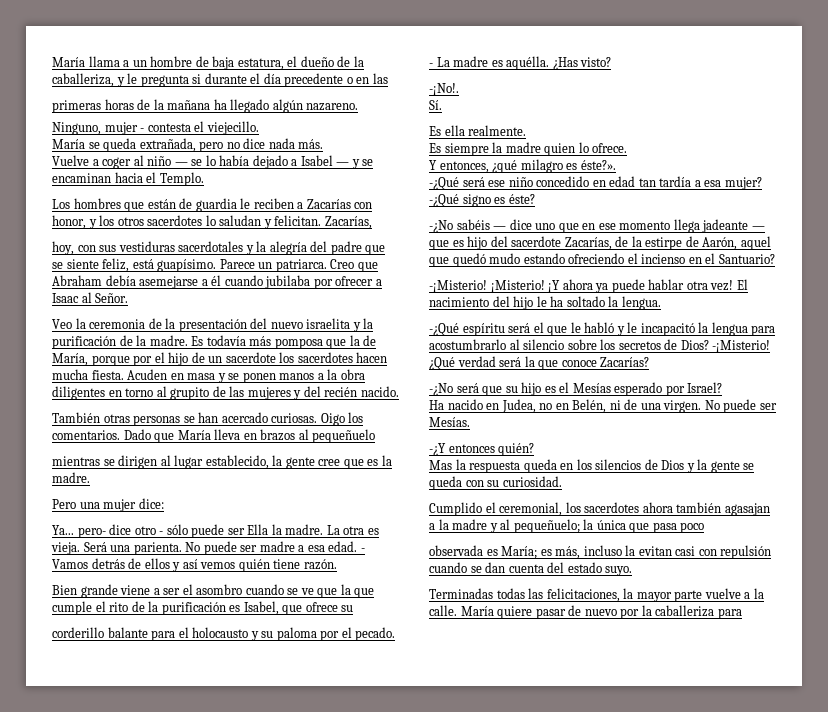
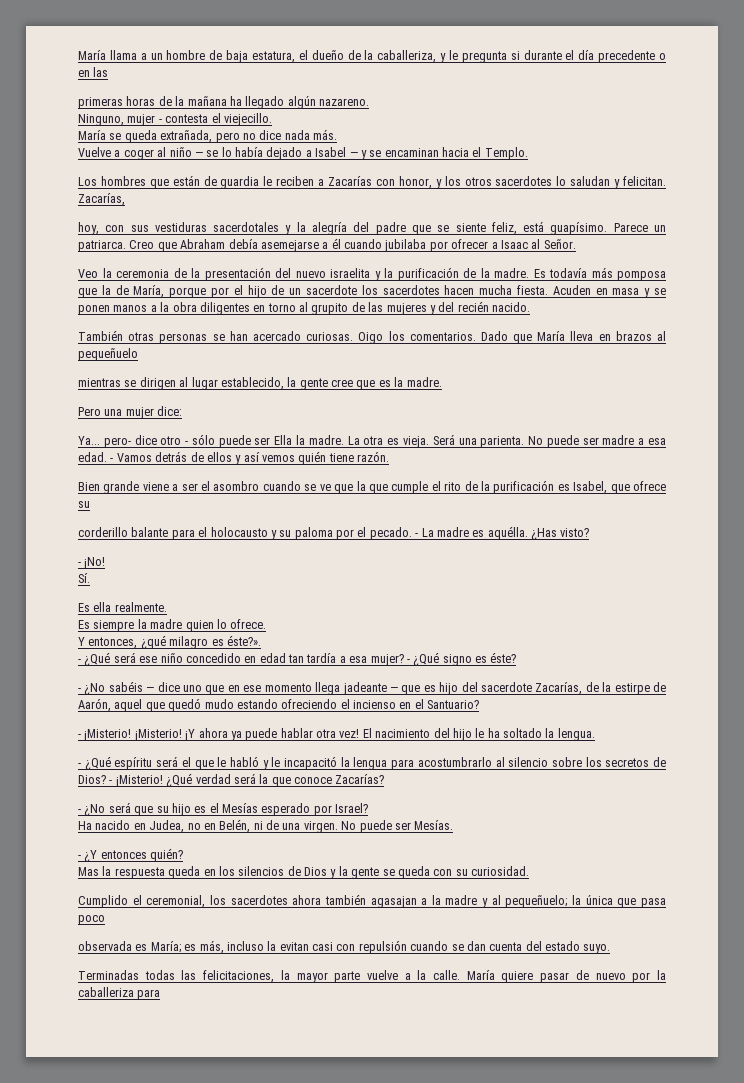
- -¡No!.
+ - ¡No!
- -¿Qué será ese niño concedido en edad tan tardía a esa mujer?
+ - ¿Qué será ese niño concedido en edad tan tardía a esa mujer?
- -¿Qué signo es éste?
+ - ¿Qué signo es éste?
- -¿No sabéis — dice uno que en ese momento llega jadeante — que es hijo del sacerdote Zacarías, de la estirpe de Aarón, aquel que quedó mudo estando ofreciendo el incienso en el Santuario?
- -¡Misterio!
+ - ¿No sabéis — dice uno que en ese momento llega jadeante — que es hijo del sacerdote Zacarías, de la estirpe de Aarón, aquel que quedó mudo estando ofreciendo el incienso en el Santuario?
+ - ¡Misterio!
- -¿Qué espíritu será el que le habló y le incapacitó la lengua para acostumbrarlo al silencio sobre los secretos de Dios? -¡Misterio!
+ - ¿Qué espíritu será el que le habló y le incapacitó la lengua para acostumbrarlo al silencio sobre los secretos de Dios? - ¡Misterio!
- -¿No será que su hijo es el Mesías esperado por Israel?
+ - ¿No será que su hijo es el Mesías esperado por Israel?
- -¿Y entonces quién?
+ - ¿Y entonces quién?

